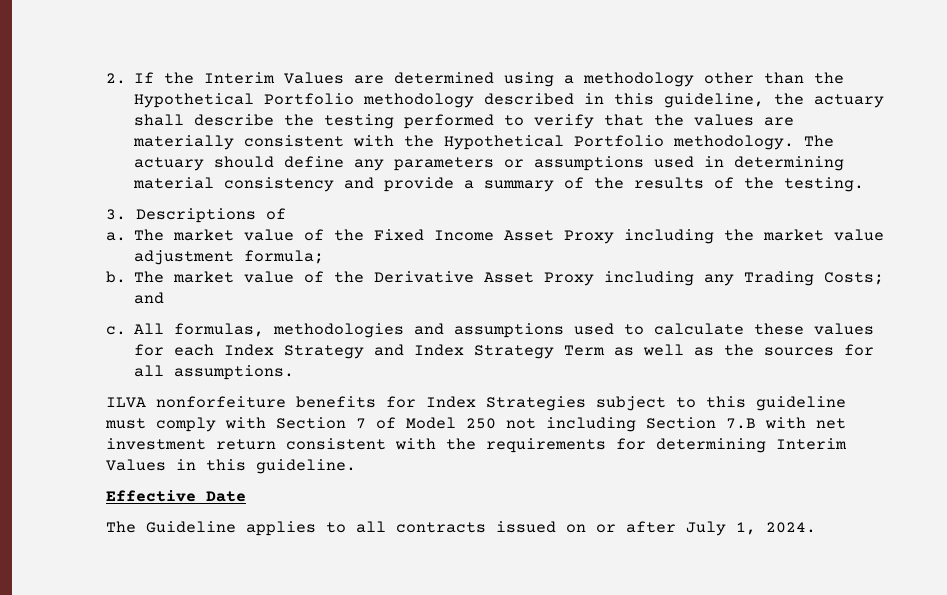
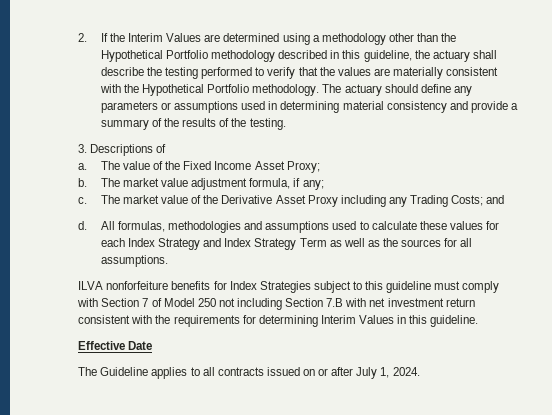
- The market value of the Fixed Income Asset Proxy including the market value adjustment formula;
- b.
+ The value of the Fixed Income Asset Proxy;
+ b. The market value adjustment formula, if any;
+ c.
- c.
+ d.

